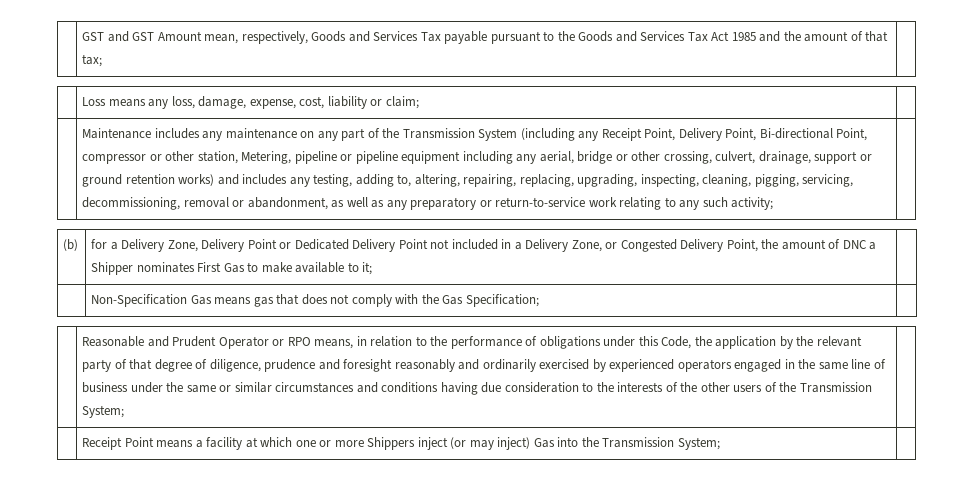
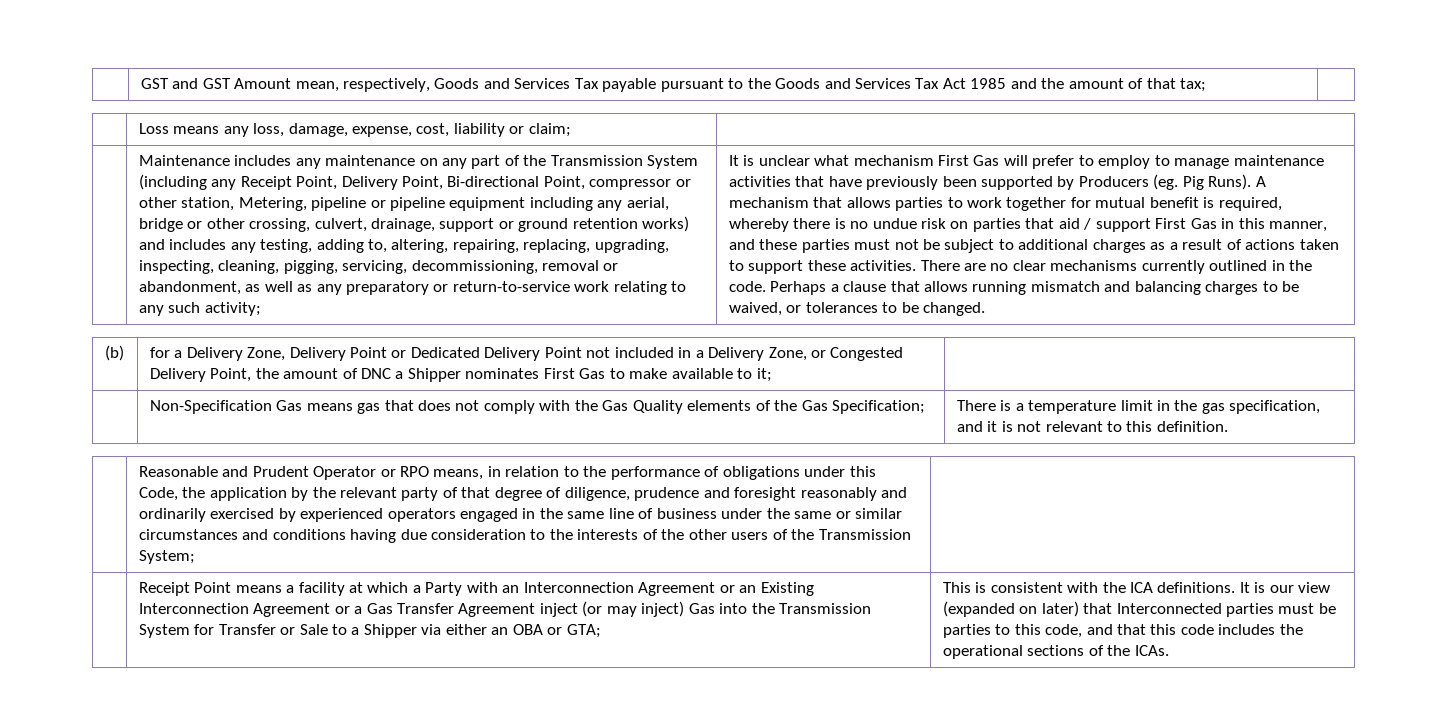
+ It is unclear what mechanism First Gas will prefer to employ to manage maintenance activities that have previously been supported by Producers (eg. Pig Runs). A mechanism that allows parties to work together for mutual benefit is required, whereby there is no undue risk on parties that aid / support First Gas in this manner, and these parties must not be subject to additional charges as a result of actions taken to support these activities. There are no clear mechanisms currently outlined in the code. Perhaps a clause that allows running mismatch and balancing charges to be waived, or tolerances to be changed.
- | Non-Specification Gas means gas that does not comply with the Gas Specification; |
+ | Non-Specification Gas means gas that does not comply with the Gas Quality elements of the Gas Specification; | There is a temperature limit in the gas specification, and it is not relevant to this definition.
- Receipt Point means a facility at which one or more Shippers inject (or may inject) Gas into the Transmission System;
+ Receipt Point means a facility at which a Party with an Interconnection Agreement or an Existing Interconnection Agreement or a Gas Transfer Agreement inject (or may inject) Gas into the Transmission System for Transfer or Sale to a Shipper via either an OBA or GTA; | This is consistent with the ICA definitions. It is our view (expanded on later) that Interconnected parties must be parties to this code, and that this code includes the operational sections of the ICAs.

